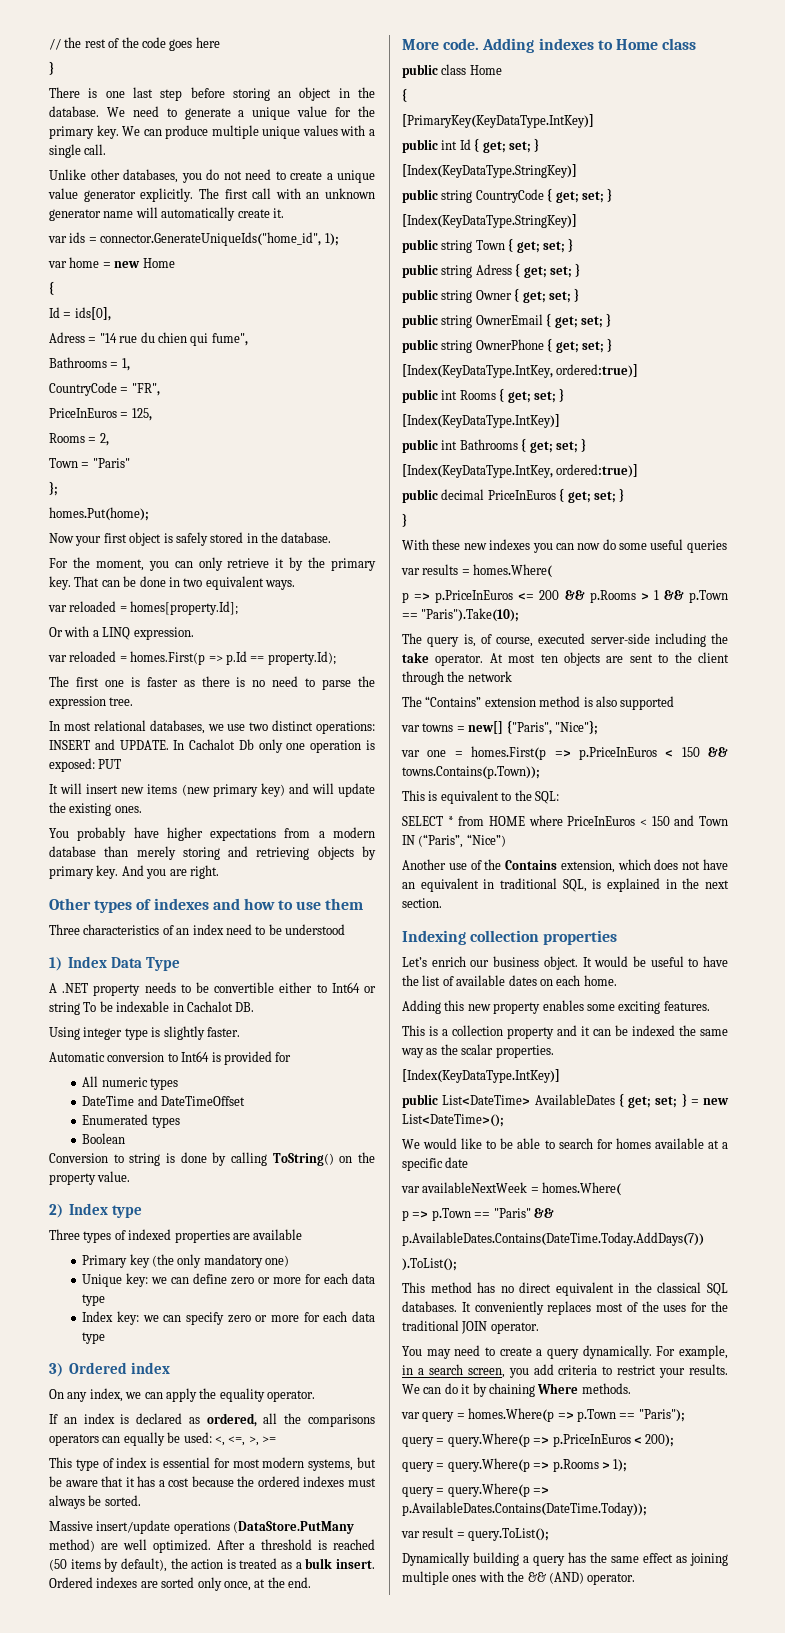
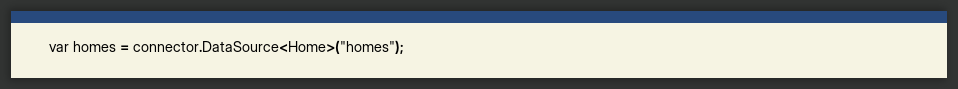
- // the rest of the code goes here
- }
- There is one last step before storing an object in the database. We need to generate a unique value for the primary key. We can produce multiple unique values with a single call.
- Unlike other databases, you do not need to create a unique value generator explicitly. The first call with an unknown generator name will automatically create it.
- var ids = connector.GenerateUniqueIds("home_id", 1);
- var home = new Home
- {
- Id = ids[0],
- Adress = "14 rue du chien qui fume",
- Bathrooms = 1,
- CountryCode = "FR",
- PriceInEuros = 125,
- Rooms = 2,
- Town = "Paris"
- };
- homes.Put(home);
- Now your first object is safely stored in the database.
- For the moment, you can only retrieve it by the primary key. That can be done in two equivalent ways.
- var reloaded = homes[property.Id];
- Or with a LINQ expression.
- var reloaded = homes.First(p => p.Id == property.Id);
- The first one is faster as there is no need to parse the expression tree.
- In most relational databases, we use two distinct operations: INSERT and UPDATE. In Cachalot Db only one operation is exposed: PUT
- It will insert new items (new primary key) and will update the existing ones.
- You probably have higher expectations from a modern database than merely storing and retrieving objects by primary key. And you are right.
- Other types of indexes and how to use them
- Three characteristics of an index need to be understood
- 1) Index Data Type
- A .NET property needs to be convertible either to Int64 or string To be indexable in Cachalot DB.
- Using integer type is slightly faster.
- Automatic conversion to Int64 is provided for
- All numeric types
- DateTime and DateTimeOffset
- Enumerated types
- Boolean
- Conversion to string is done by calling ToString() on the property value.
- 2) Index type
- Three types of indexed properties are available
- Primary key (the only mandatory one)
- Unique key: we can define zero or more for each data type
- Index key: we can specify zero or more for each data type
- 3) Ordered index
- On any index, we can apply the equality operator.
- If an index is declared as ordered, all the comparisons operators can equally be used: <, <=, >, >=
- This type of index is essential for most modern systems, but be aware that it has a cost because the ordered indexes must always be sorted.
- Massive insert/update operations (DataStore.PutMany method) are well optimized. After a threshold is reached (50 items by default), the action is treated as a bulk insert. Ordered indexes are sorted only once, at the end.
- More code. Adding indexes to Home class
- public class Home
- {
- [PrimaryKey(KeyDataType.IntKey)]
- public int Id { get; set; }
- [Index(KeyDataType.StringKey)]
- public string CountryCode { get; set; }
- [Index(KeyDataType.StringKey)]
- public string Town { get; set; }
- public string Adress { get; set; }
- public string Owner { get; set; }
- public string OwnerEmail { get; set; }
- public string OwnerPhone { get; set; }
- [Index(KeyDataType.IntKey, ordered:true)]
- public int Rooms { get; set; }
- [Index(KeyDataType.IntKey)]
- public int Bathrooms { get; set; }
- [Index(KeyDataType.IntKey, ordered:true)]
- public decimal PriceInEuros { get; set; }
- }
- With these new indexes you can now do some useful queries
- var results = homes.Where(
- p => p.PriceInEuros <= 200 && p.Rooms > 1 && p.Town == "Paris").Take(10);
- The query is, of course, executed server-side including the take operator. At most ten objects are sent to the client through the network
- The “Contains” extension method is also supported
- var towns = new[] {"Paris", "Nice"};
- var one = homes.First(p => p.PriceInEuros < 150 && towns.Contains(p.Town));
- This is equivalent to the SQL:
- SELECT * from HOME where PriceInEuros < 150 and Town IN (“Paris”, “Nice”)
- Another use of the Contains extension, which does not have an equivalent in traditional SQL, is explained in the next section.
- Indexing collection properties
- Let’s enrich our business object. It would be useful to have the list of available dates on each home.
- Adding this new property enables some exciting features.
- This is a collection property and it can be indexed the same way as the scalar properties.
- [Index(KeyDataType.IntKey)]
- public List<DateTime> AvailableDates { get; set; } = new List<DateTime>();
- We would like to be able to search for homes available at a specific date
- var availableNextWeek = homes.Where(
- p => p.Town == "Paris" &&
- p.AvailableDates.Contains(DateTime.Today.AddDays(7))
- ).ToList();
- This method has no direct equivalent in the classical SQL databases. It conveniently replaces most of the uses for the traditional JOIN operator.
- You may need to create a query dynamically. For example, in a search screen, you add criteria to restrict your results. We can do it by chaining Where methods.
- var query = homes.Where(p => p.Town == "Paris");
- query = query.Where(p => p.PriceInEuros < 200);
- query = query.Where(p => p.Rooms > 1);
- query = query.Where(p => p.AvailableDates.Contains(DateTime.Today));
- var result = query.ToList();
- Dynamically building a query has the same effect as joining multiple ones with the && (AND) operator.
+ var homes = connector.DataSource<Home>("homes");

